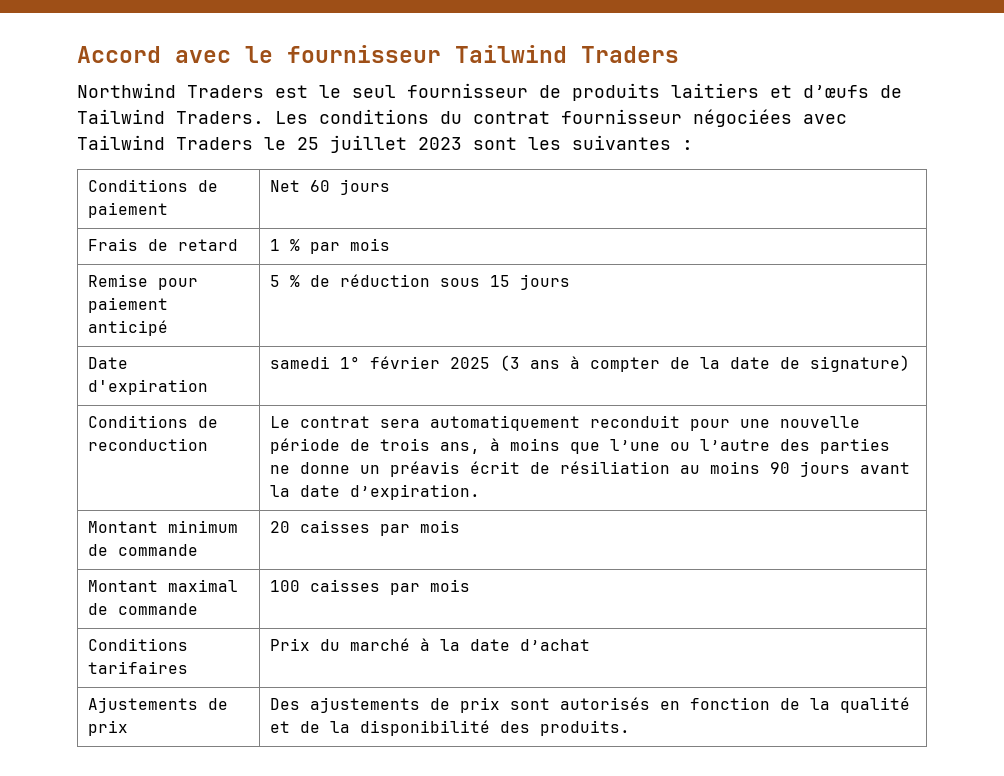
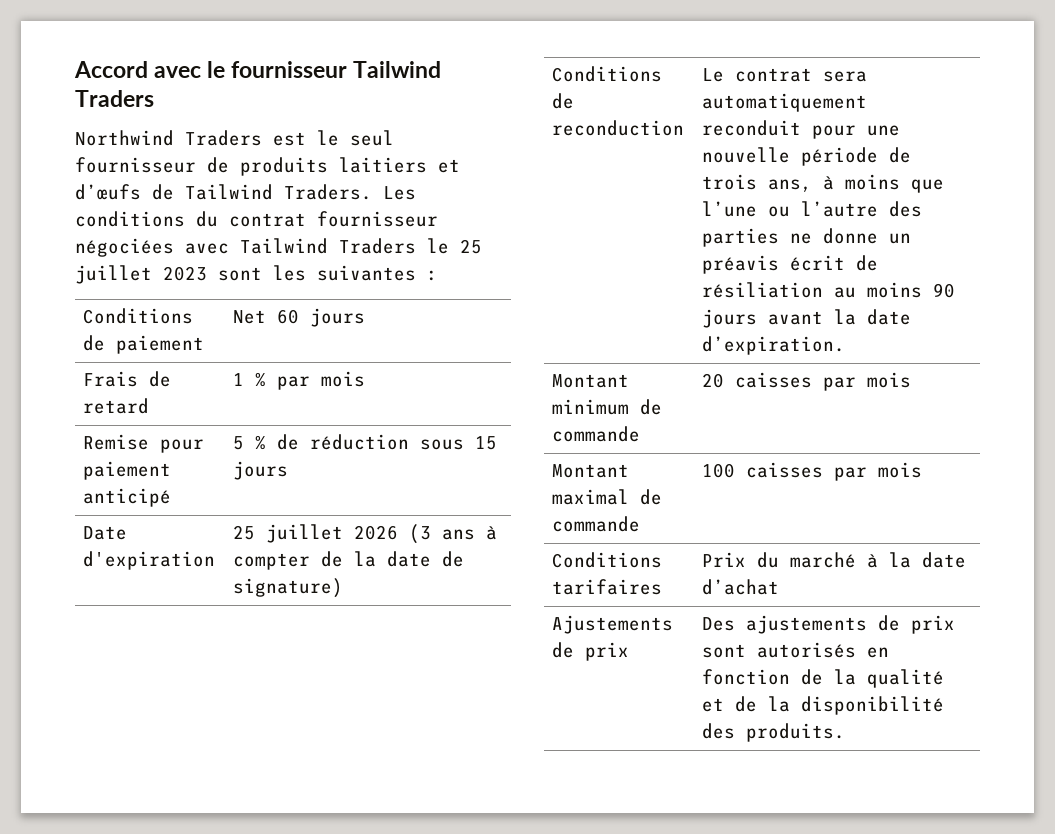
- Date d'expiration | samedi 1° février 2025 (3 ans à compter de la date de signature)
+ Date d'expiration | 25 juillet 2026 (3 ans à compter de la date de signature)

